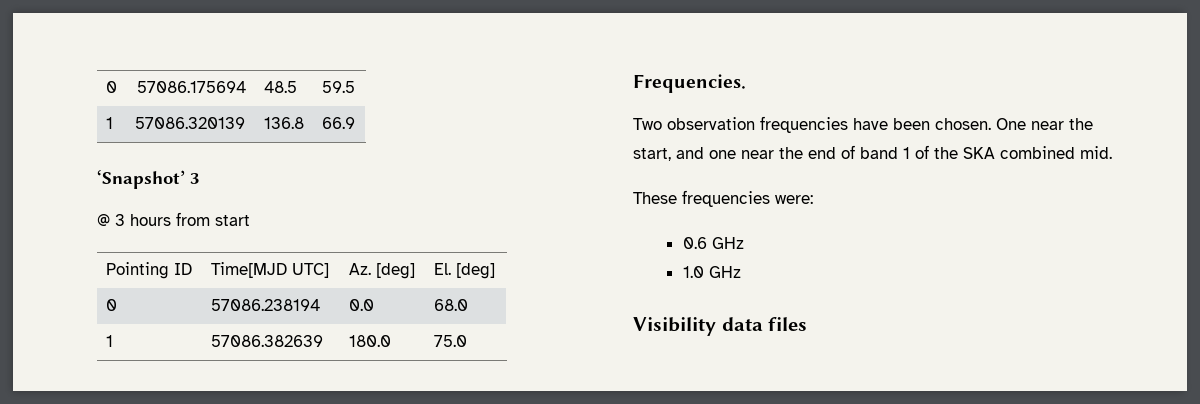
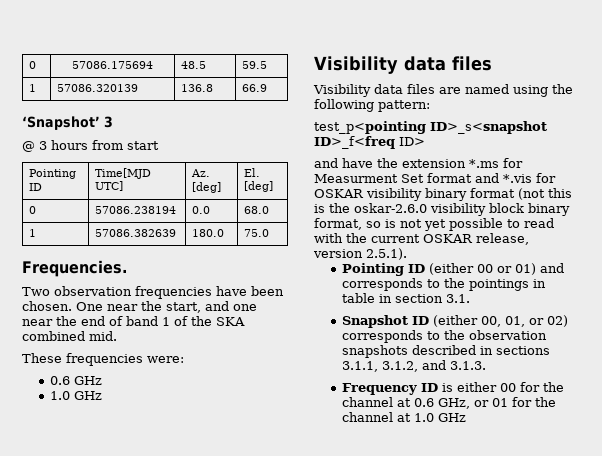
+ Visibility data files are named using the following pattern:
+ test_p<pointing ID>_s<snapshot ID>_f<freq ID>
+ and have the extension *.ms for Measurment Set format and *.vis for OSKAR visibility binary format (not this is the oskar-2.6.0 visibility block binary format, so is not yet possible to read with the current OSKAR release, version 2.5.1).
+ Pointing ID (either 00 or 01) and corresponds to the pointings in table in section 3.1.
+ Snapshot ID (either 00, 01, or 02) corresponds to the observation snapshots described in sections 3.1.1, 3.1.2, and 3.1.3.
+ Frequency ID is either 00 for the channel at 0.6 GHz, or 01 for the channel at 1.0 GHz

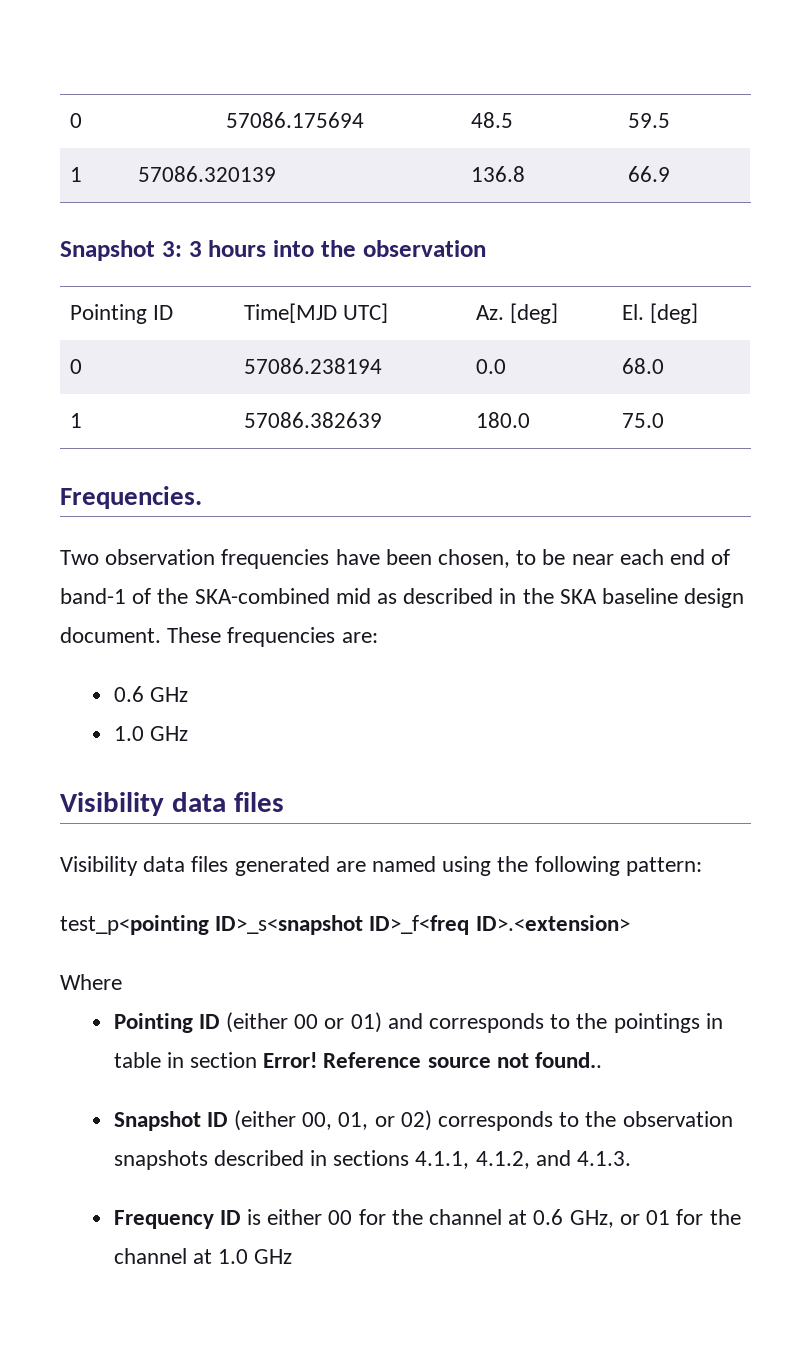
- ‘Snapshot’ 3
- @ 3 hours from start
+ Snapshot 3: 3 hours into the observation
- Two observation frequencies have been chosen. One near the start, and one near the end of band 1 of the SKA combined mid.
- These frequencies were:
+ Two observation frequencies have been chosen, to be near each end of band-1 of the SKA-combined mid as described in the SKA baseline design document. These frequencies are:
- Visibility data files are named using the following pattern:
+ Visibility data files generated are named using the following pattern:
- test_p<pointing ID>_s<snapshot ID>_f<freq ID>
- and have the extension *.ms for Measurment Set format and *.vis for OSKAR visibility binary format (not this is the oskar-2.6.0 visibility block binary format, so is not yet possible to read with the current OSKAR release, version 2.5.1).
+ test_p<pointing ID>_s<snapshot ID>_f<freq ID>.<extension>
+ Where
- Pointing ID (either 00 or 01) and corresponds to the pointings in table in section 3.1.
+ Pointing ID (either 00 or 01) and corresponds to the pointings in table in section Error! Reference source not found..
- Snapshot ID (either 00, 01, or 02) corresponds to the observation snapshots described in sections 3.1.1, 3.1.2, and 3.1.3.
+ Snapshot ID (either 00, 01, or 02) corresponds to the observation snapshots described in sections 4.1.1, 4.1.2, and 4.1.3.

